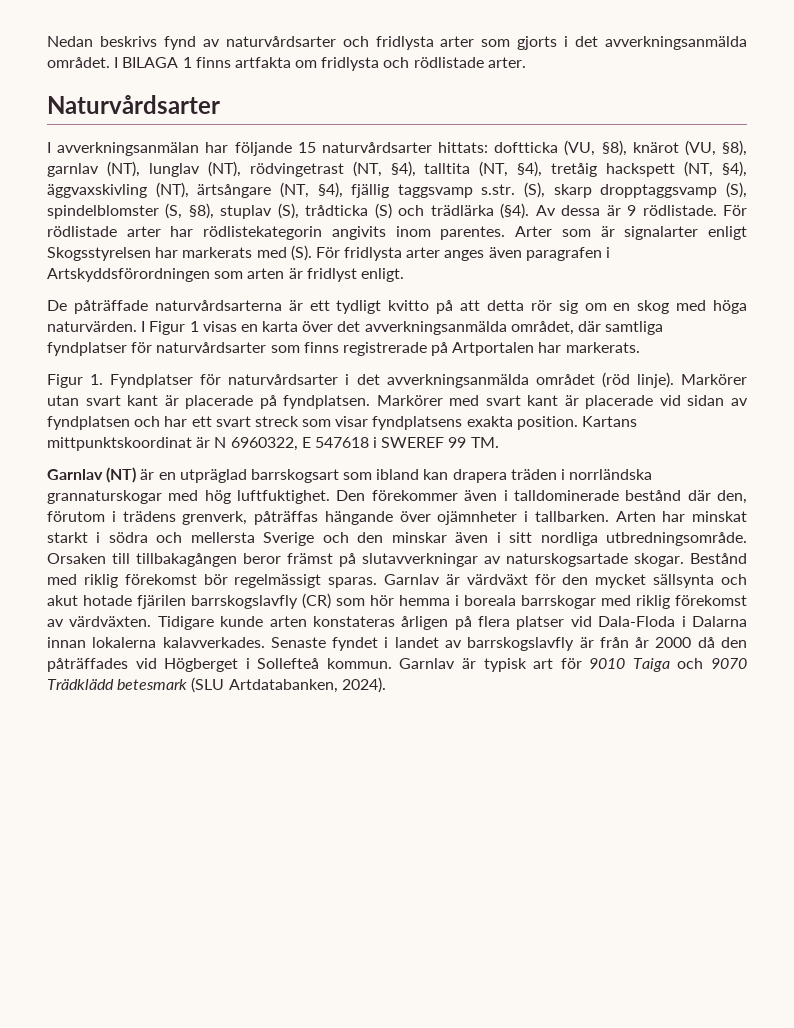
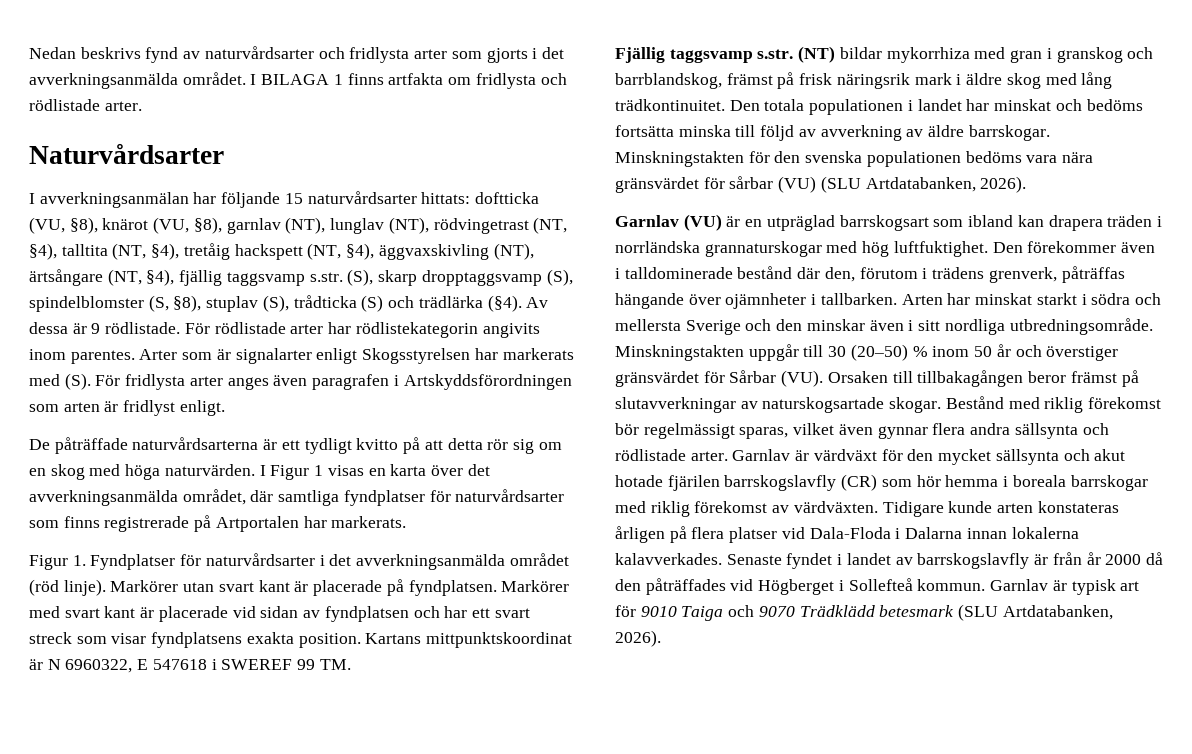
- Garnlav (NT) är en utpräglad barrskogsart som ibland kan drapera träden i norrländska grannaturskogar med hög luftfuktighet.
+ Fjällig taggsvamp s.str. (NT) bildar mykorrhiza med gran i granskog och barrblandskog, främst på frisk näringsrik mark i äldre skog med lång trädkontinuitet. Den totala populationen i landet har minskat och bedöms fortsätta minska till följd av avverkning av äldre barrskogar. Minskningstakten för den svenska populationen bedöms vara nära gränsvärdet för sårbar (VU) (SLU Artdatabanken, 2026).
+ Garnlav (VU) är en utpräglad barrskogsart som ibland kan drapera träden i norrländska grannaturskogar med hög luftfuktighet.
- Orsaken till tillbakagången beror främst på slutavverkningar av naturskogsartade skogar.
+ Minskningstakten uppgår till 30 (20–50) % inom 50 år och överstiger gränsvärdet för Sårbar (VU). Orsaken till tillbakagången beror främst på slutavverkningar av naturskogsartade skogar.
- Bestånd med riklig förekomst bör regelmässigt sparas.
+ Bestånd med riklig förekomst bör regelmässigt sparas, vilket även gynnar flera andra sällsynta och rödlistade arter.
- Garnlav är typisk art för 9010 Taiga och 9070 Trädklädd betesmark (SLU Artdatabanken, 2024).
+ Garnlav är typisk art för 9010 Taiga och 9070 Trädklädd betesmark (SLU Artdatabanken, 2026).

